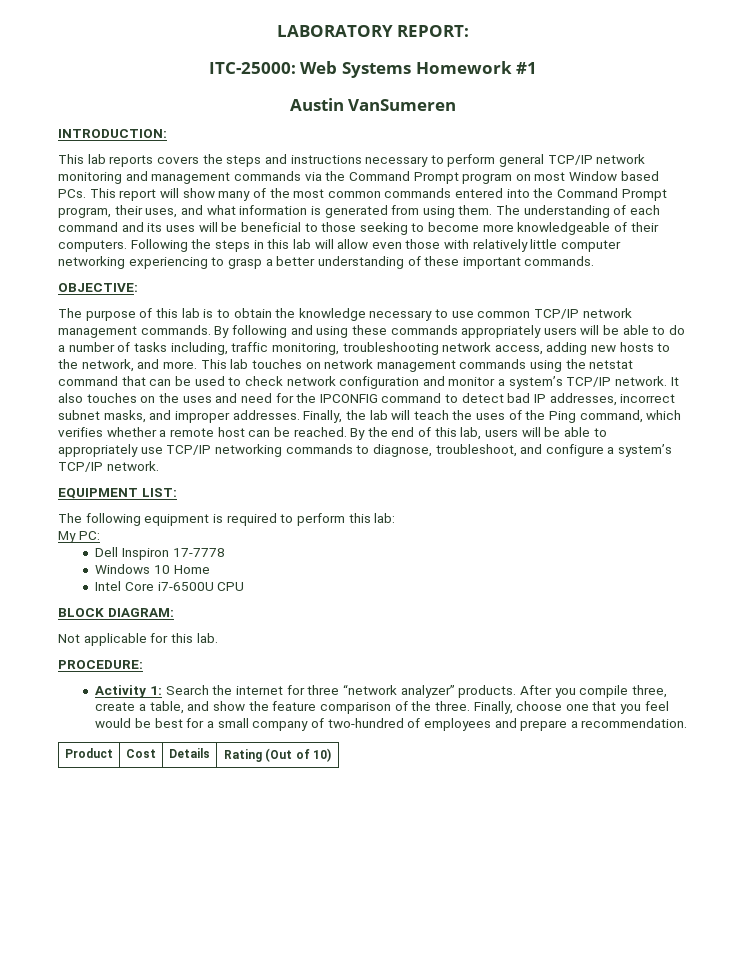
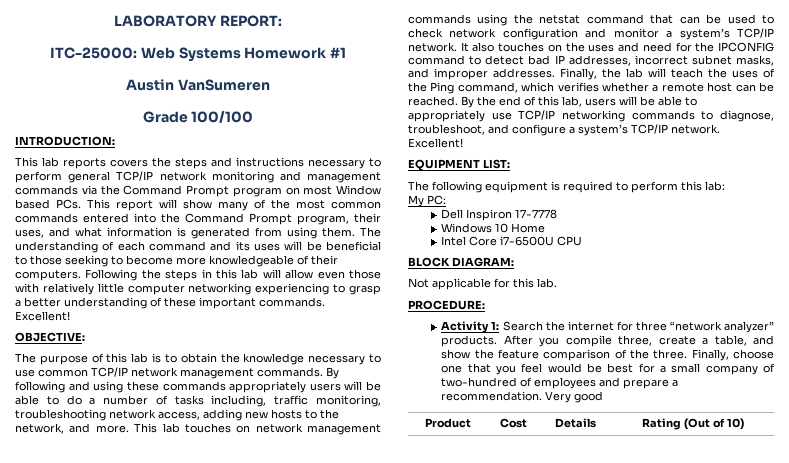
+ Grade 100/100
- Following the steps in this lab will allow even those with relatively little computer networking experiencing to grasp a better understanding of these important commands.
+ Following the steps in this lab will allow even those with relatively little computer networking experiencing to grasp a better understanding of these important commands. Excellent!
- By the end of this lab, users will be able to appropriately use TCP/IP networking commands to diagnose, troubleshoot, and configure a system’s TCP/IP network.
+ By the end of this lab, users will be able to appropriately use TCP/IP networking commands to diagnose, troubleshoot, and configure a system’s TCP/IP network. Excellent!
+ Very good

